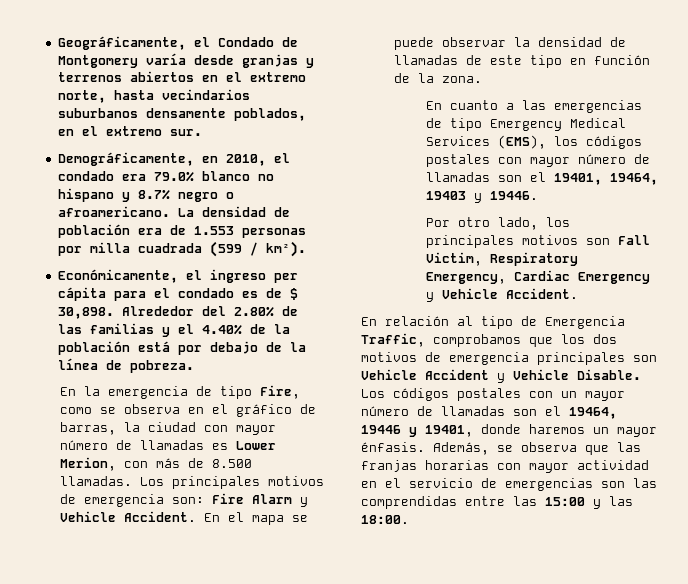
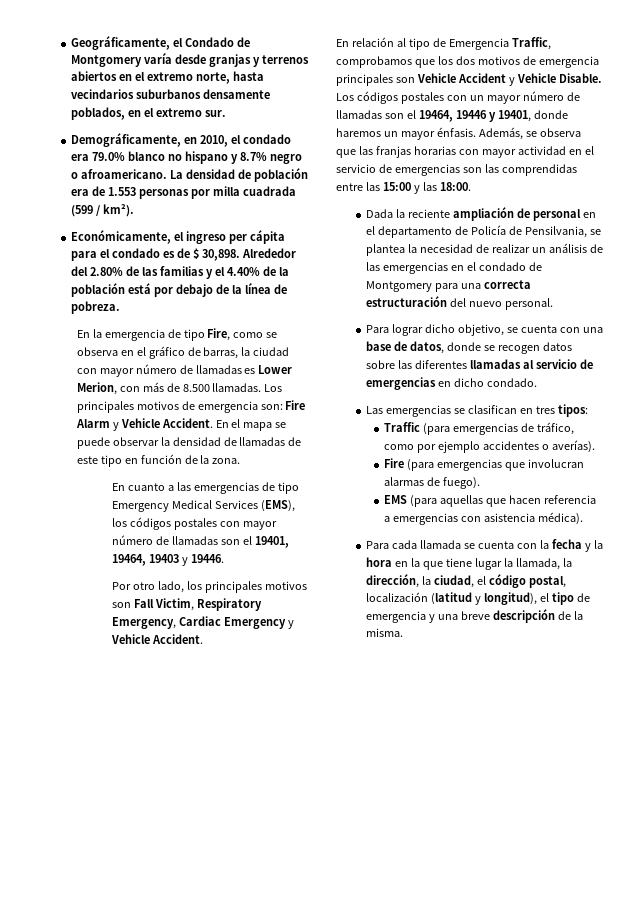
+ Dada la reciente ampliación de personal en el departamento de Policía de Pensilvania, se plantea la necesidad de realizar un análisis de las emergencias en el condado de Montgomery para una correcta estructuración del nuevo personal.
+ Para lograr dicho objetivo, se cuenta con una base de datos, donde se recogen datos sobre las diferentes llamadas al servicio de emergencias en dicho condado.
+ Las emergencias se clasifican en tres tipos:
+ Traffic (para emergencias de tráfico, como por ejemplo accidentes o averías).
+ Fire (para emergencias que involucran alarmas de fuego).
+ EMS (para aquellas que hacen referencia a emergencias con asistencia médica).
+ Para cada llamada se cuenta con la fecha y la hora en la que tiene lugar la llamada, la dirección, la ciudad, el código postal, localización (latitud y longitud), el tipo de emergencia y una breve descripción de la misma.

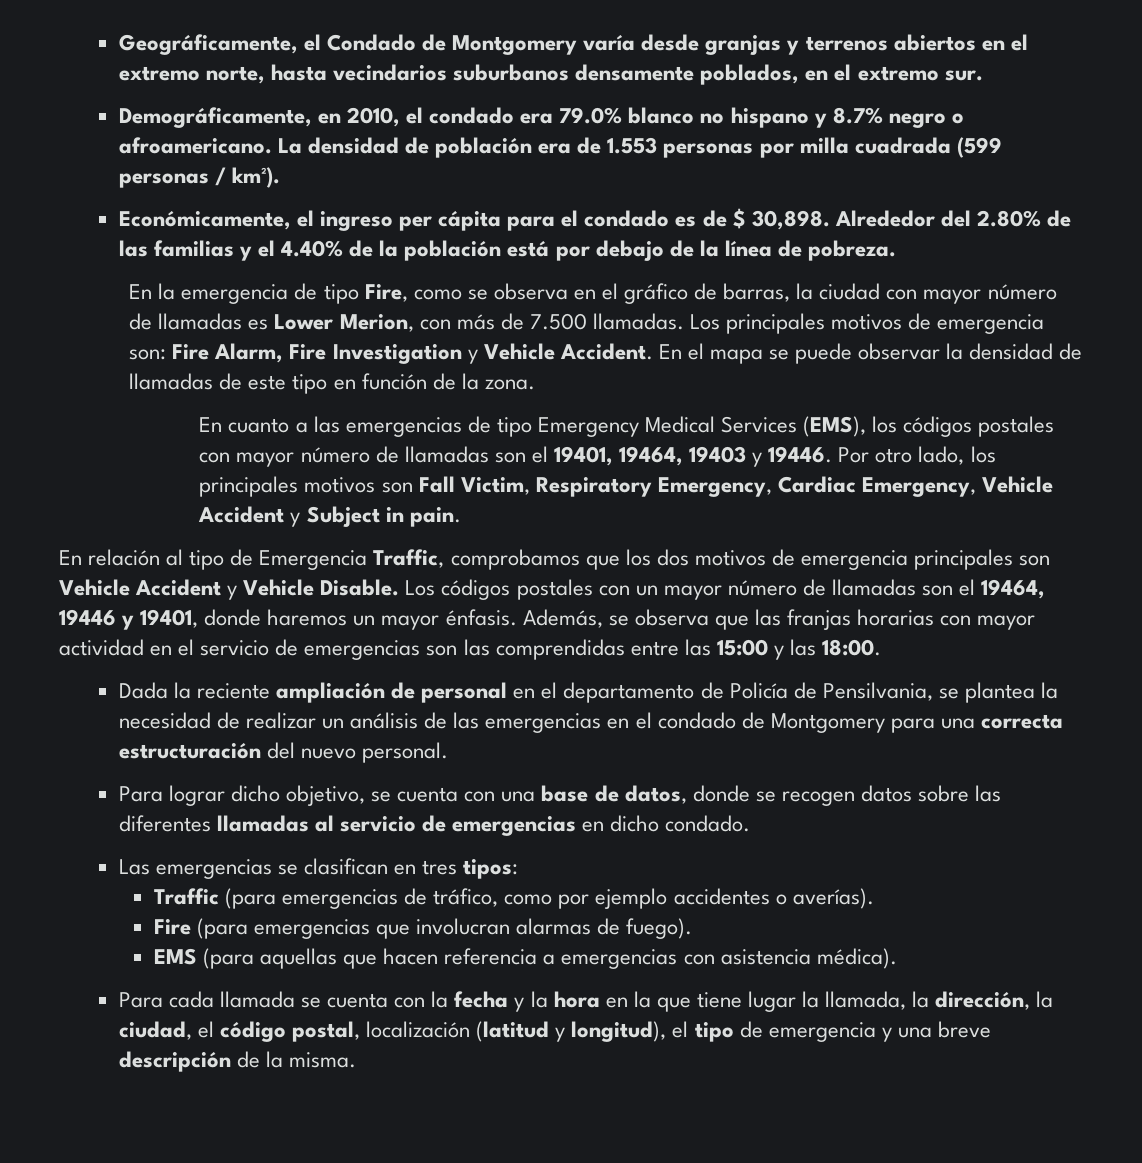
- La densidad de población era de 1.553 personas por milla cuadrada (599 / km²).
+ La densidad de población era de 1.553 personas por milla cuadrada (599 personas / km²).
- En la emergencia de tipo Fire, como se observa en el gráfico de barras, la ciudad con mayor número de llamadas es Lower Merion, con más de 8.500 llamadas.
+ En la emergencia de tipo Fire, como se observa en el gráfico de barras, la ciudad con mayor número de llamadas es Lower Merion, con más de 7.500 llamadas.
- Los principales motivos de emergencia son: Fire Alarm y Vehicle Accident.
+ Los principales motivos de emergencia son: Fire Alarm, Fire Investigation y Vehicle Accident.
- En cuanto a las emergencias de tipo Emergency Medical Services (EMS), los códigos postales con mayor número de llamadas son el 19401, 19464, 19403 y 19446.
- Por otro lado, los principales motivos son Fall Victim, Respiratory Emergency, Cardiac Emergency y Vehicle Accident.
+ En cuanto a las emergencias de tipo Emergency Medical Services (EMS), los códigos postales con mayor número de llamadas son el 19401, 19464, 19403 y 19446. Por otro lado, los principales motivos son Fall Victim, Respiratory Emergency, Cardiac Emergency, Vehicle Accident y Subject in pain.

